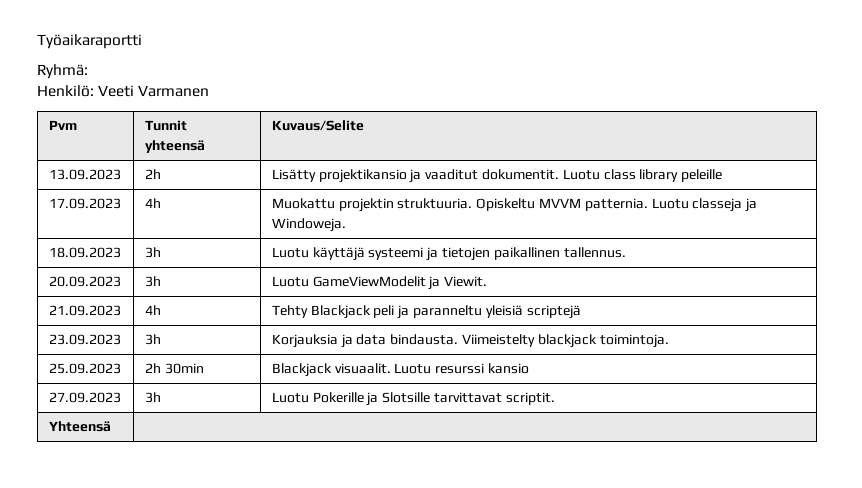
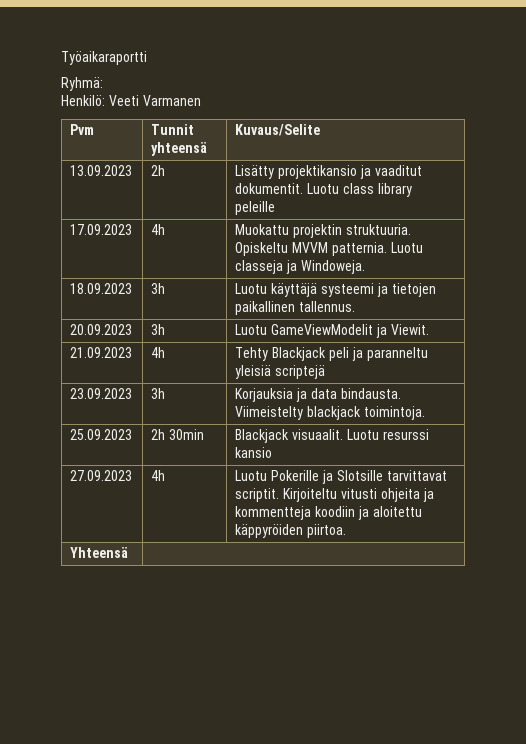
- 27.09.2023 | 3h | Luotu Pokerille ja Slotsille tarvittavat scriptit.
+ 27.09.2023 | 4h | Luotu Pokerille ja Slotsille tarvittavat scriptit. Kirjoiteltu vitusti ohjeita ja kommentteja koodiin ja aloitettu käppyröiden piirtoa.

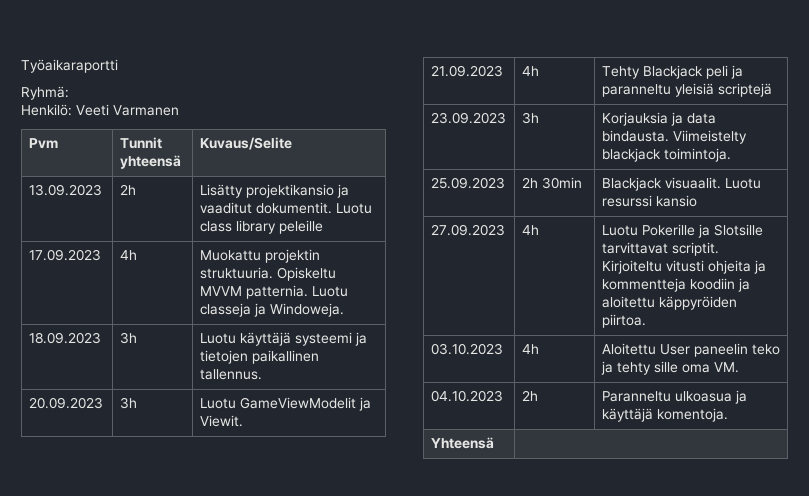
+ 03.10.2023 | 4h | Aloitettu User paneelin teko ja tehty sille oma VM.
+ 04.10.2023 | 2h | Paranneltu ulkoasua ja käyttäjä komentoja.

